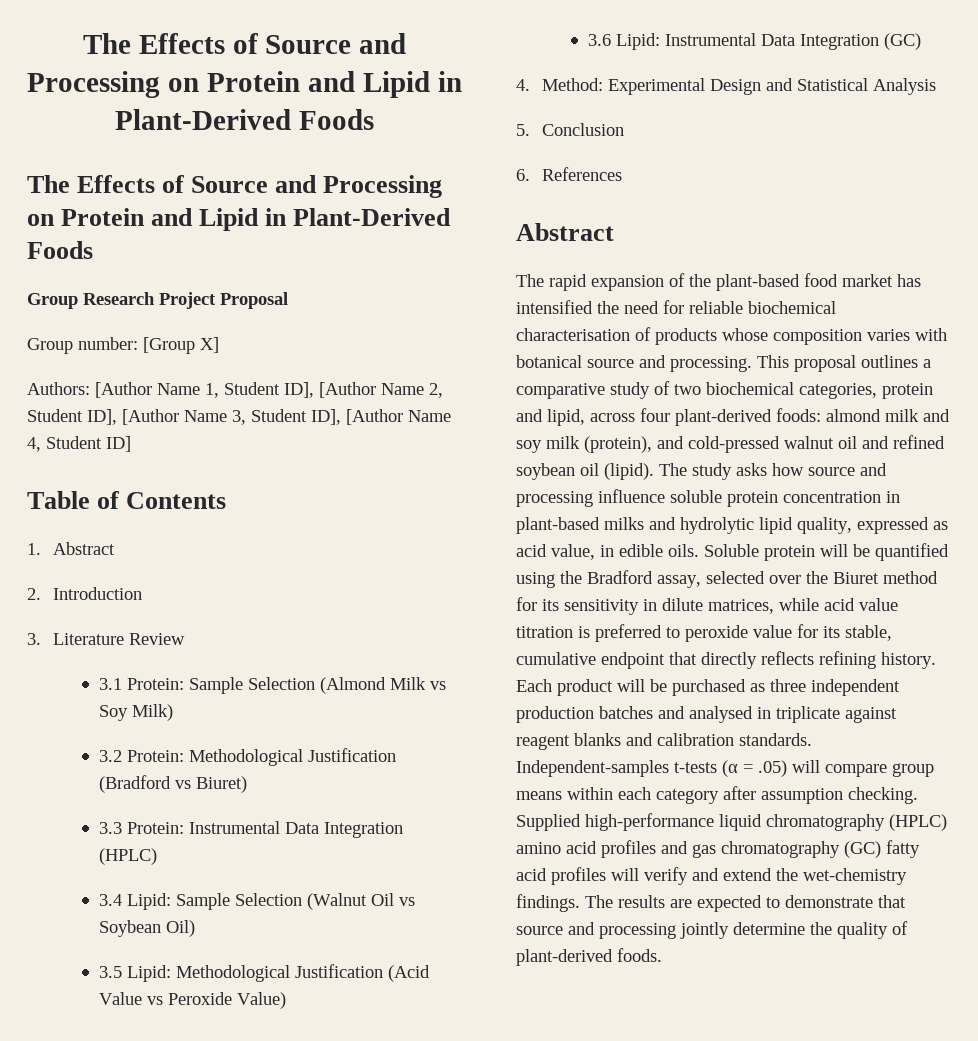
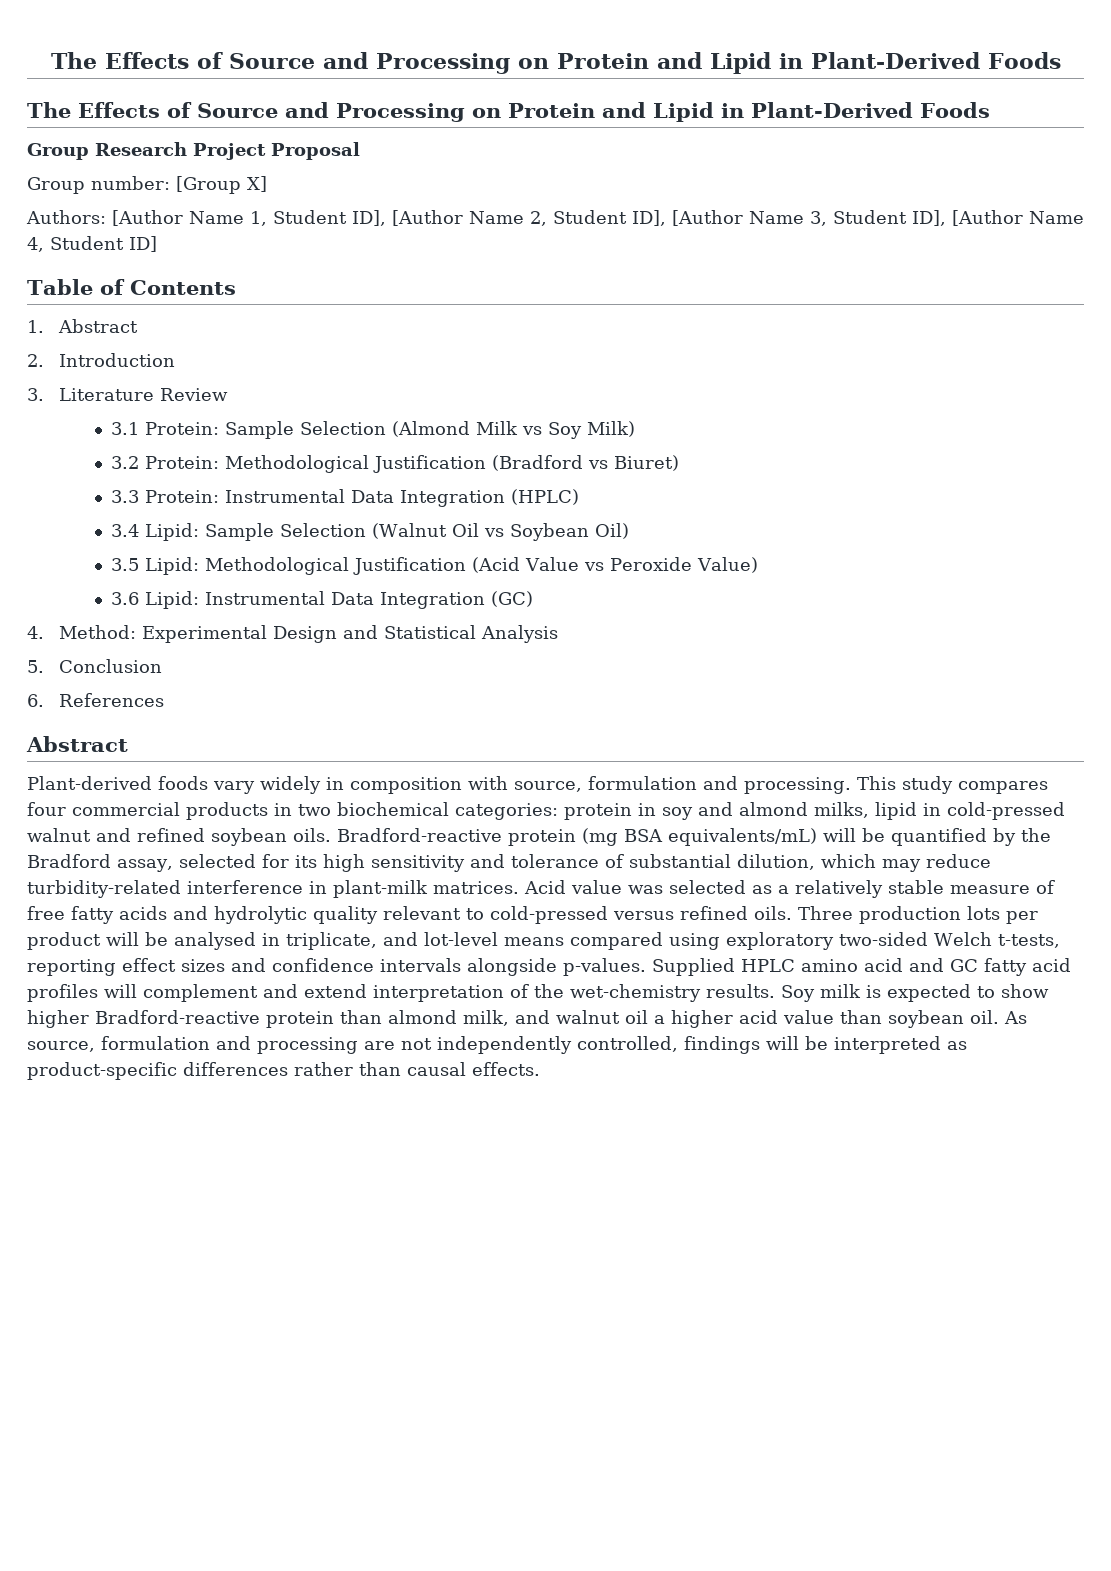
- The rapid expansion of the plant-based food market has intensified the need for reliable biochemical characterisation of products whose composition varies with botanical source and processing. This proposal outlines a comparative study of two biochemical categories, protein and lipid, across four plant-derived foods: almond milk and soy milk (protein), and cold-pressed walnut oil and refined soybean oil (lipid). The study asks how source and processing influence soluble protein concentration in plant-based milks and hydrolytic lipid quality, expressed as acid value, in edible oils. Soluble protein will be quantified using the Bradford assay, selected over the Biuret method for its sensitivity in dilute matrices, while acid value titration is preferred to peroxide value for its stable, cumulative endpoint that directly reflects refining history. Each product will be purchased as three independent production batches and analysed in triplicate against reagent blanks and calibration standards. Independent-samples t-tests (α = .05) will compare group means within each category after assumption checking. Supplied high-performance liquid chromatography (HPLC) amino acid profiles and gas chromatography (GC) fatty acid profiles will verify and extend the wet-chemistry findings. The results are expected to demonstrate that source and processing jointly determine the quality of plant-derived foods.
+ Plant-derived foods vary widely in composition with source, formulation and processing. This study compares four commercial products in two biochemical categories: protein in soy and almond milks, lipid in cold-pressed walnut and refined soybean oils. Bradford-reactive protein (mg BSA equivalents/mL) will be quantified by the Bradford assay, selected for its high sensitivity and tolerance of substantial dilution, which may reduce turbidity-related interference in plant-milk matrices. Acid value was selected as a relatively stable measure of free fatty acids and hydrolytic quality relevant to cold-pressed versus refined oils. Three production lots per product will be analysed in triplicate, and lot-level means compared using exploratory two-sided Welch t-tests, reporting effect sizes and confidence intervals alongside p-values. Supplied HPLC amino acid and GC fatty acid profiles will complement and extend interpretation of the wet-chemistry results. Soy milk is expected to show higher Bradford-reactive protein than almond milk, and walnut oil a higher acid value than soybean oil. As source, formulation and processing are not independently controlled, findings will be interpreted as product-specific differences rather than causal effects.

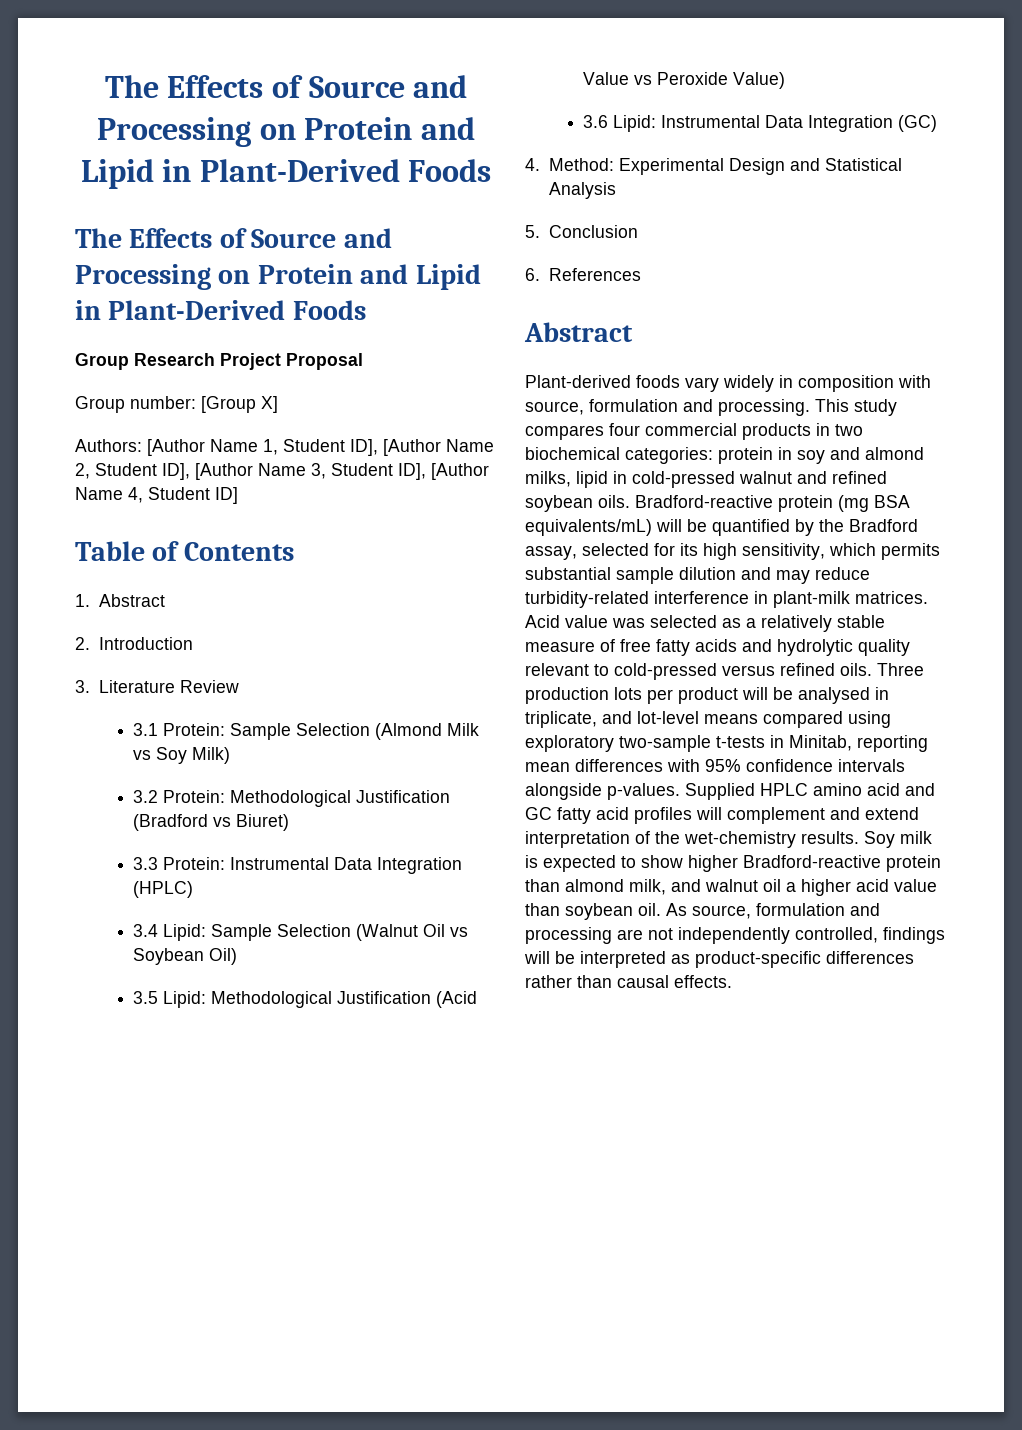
- Bradford-reactive protein (mg BSA equivalents/mL) will be quantified by the Bradford assay, selected for its high sensitivity and tolerance of substantial dilution, which may reduce turbidity-related interference in plant-milk matrices.
+ Bradford-reactive protein (mg BSA equivalents/mL) will be quantified by the Bradford assay, selected for its high sensitivity, which permits substantial sample dilution and may reduce turbidity-related interference in plant-milk matrices.
- Three production lots per product will be analysed in triplicate, and lot-level means compared using exploratory two-sided Welch t-tests, reporting effect sizes and confidence intervals alongside p-values.
+ Three production lots per product will be analysed in triplicate, and lot-level means compared using exploratory two-sample t-tests in Minitab, reporting mean differences with 95% confidence intervals alongside p-values.

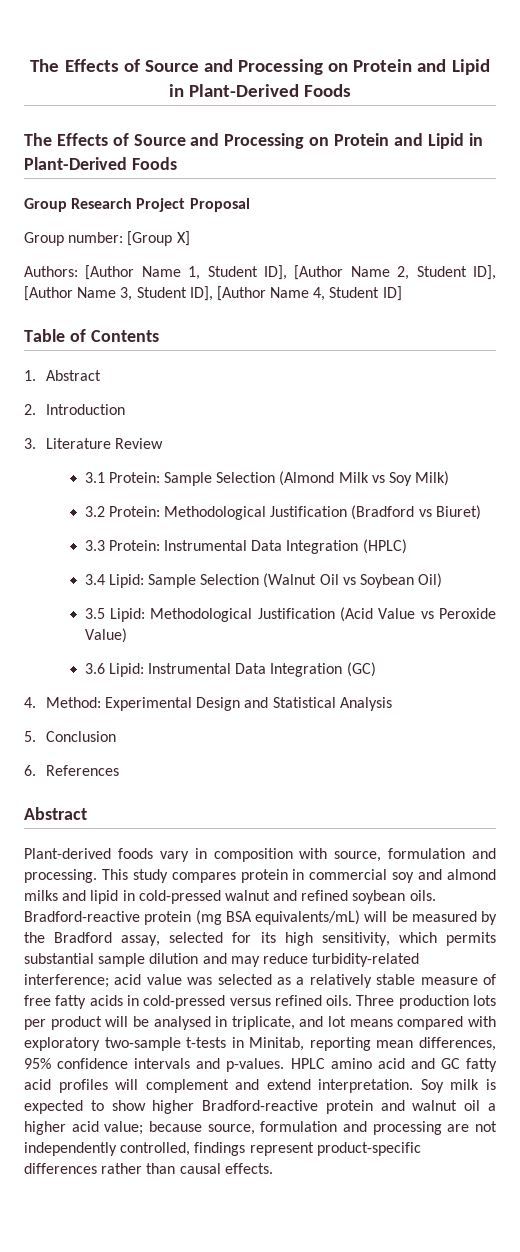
- Plant-derived foods vary widely in composition with source, formulation and processing.
+ Plant-derived foods vary in composition with source, formulation and processing.
- This study compares four commercial products in two biochemical categories: protein in soy and almond milks, lipid in cold-pressed walnut and refined soybean oils.
+ This study compares protein in commercial soy and almond milks and lipid in cold-pressed walnut and refined soybean oils.
- Bradford-reactive protein (mg BSA equivalents/mL) will be quantified by the Bradford assay, selected for its high sensitivity, which permits substantial sample dilution and may reduce turbidity-related interference in plant-milk matrices. Acid value was selected as a relatively stable measure of free fatty acids and hydrolytic quality relevant to cold-pressed versus refined oils.
+ Bradford-reactive protein (mg BSA equivalents/mL) will be measured by the Bradford assay, selected for its high sensitivity, which permits substantial sample dilution and may reduce turbidity-related interference; acid value was selected as a relatively stable measure of free fatty acids in cold-pressed versus refined oils.
- Three production lots per product will be analysed in triplicate, and lot-level means compared using exploratory two-sample t-tests in Minitab, reporting mean differences with 95% confidence intervals alongside p-values. Supplied HPLC amino acid and GC fatty acid profiles will complement and extend interpretation of the wet-chemistry results.
+ Three production lots per product will be analysed in triplicate, and lot means compared with exploratory two-sample t-tests in Minitab, reporting mean differences, 95% confidence intervals and p-values. HPLC amino acid and GC fatty acid profiles will complement and extend interpretation.
- Soy milk is expected to show higher Bradford-reactive protein than almond milk, and walnut oil a higher acid value than soybean oil. As source, formulation and processing are not independently controlled, findings will be interpreted as product-specific differences rather than causal effects.
+ Soy milk is expected to show higher Bradford-reactive protein and walnut oil a higher acid value; because source, formulation and processing are not independently controlled, findings represent product-specific differences rather than causal effects.

